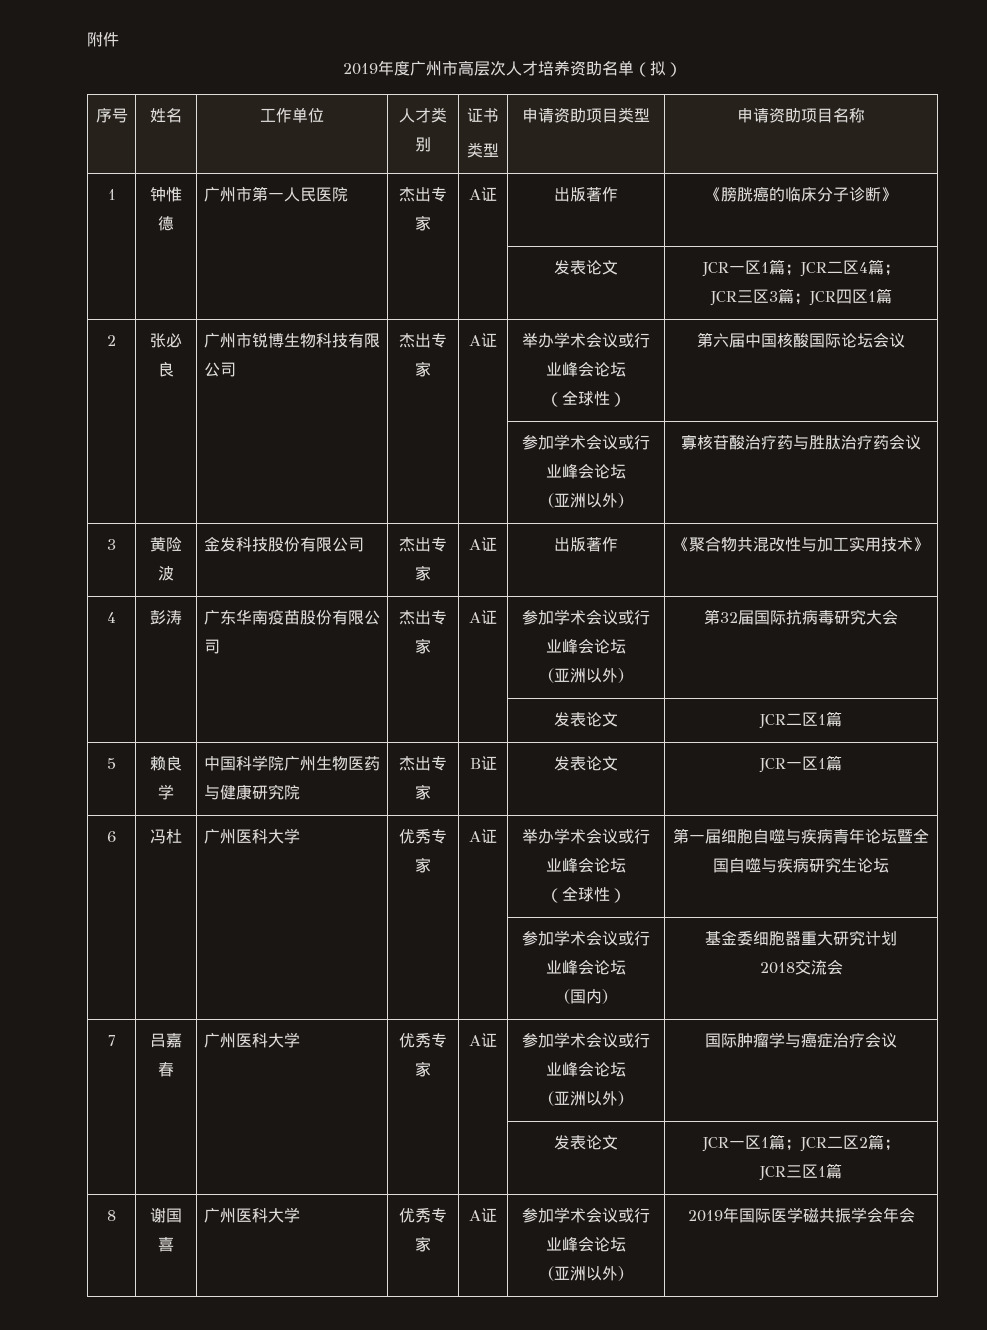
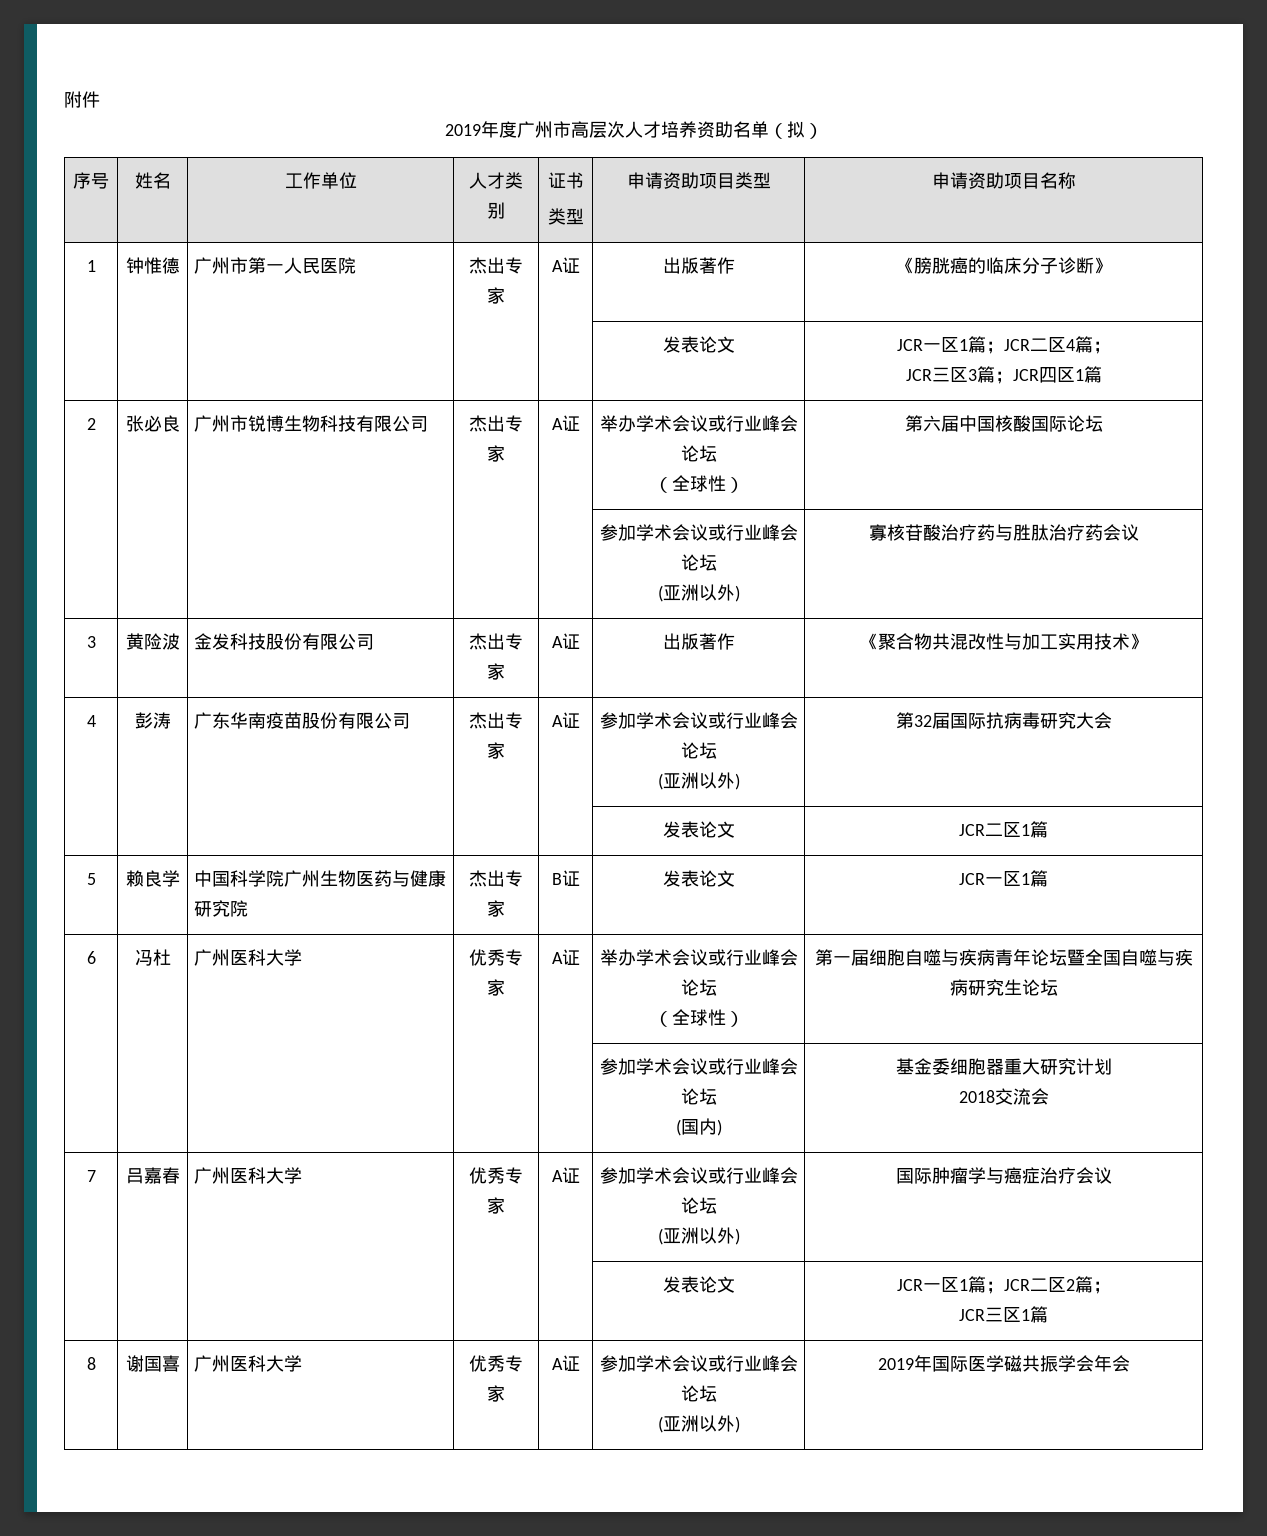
  2 | 张必良 | 广州市锐博生物科技有限公司 | 杰出专家 | A证 | 举办学术会议或行业峰会论坛
- （全球性） | 第六届中国核酸国际论坛会议
+ （全球性） | 第六届中国核酸国际论坛

